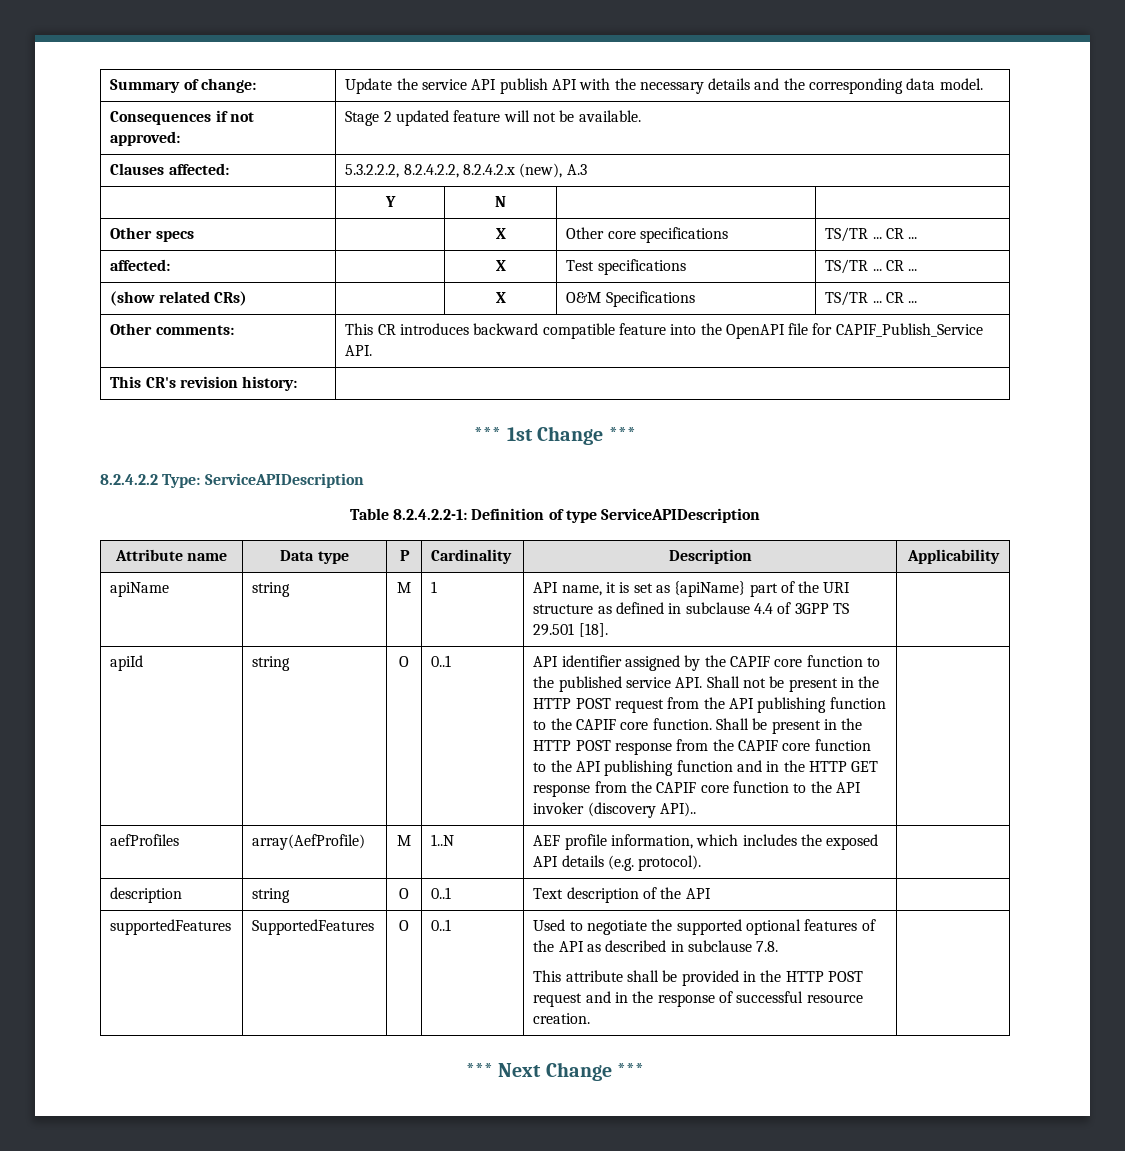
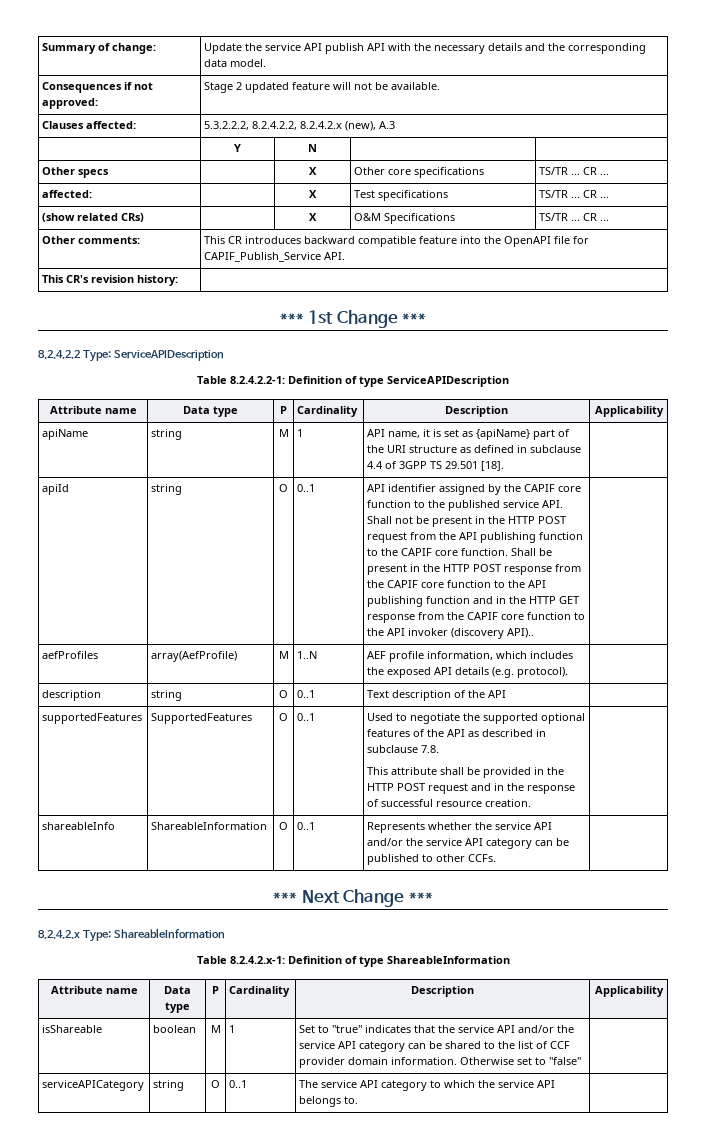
+ shareableInfo | ShareableInformation | O | 0..1 | Represents whether the service API and/or the service API category can be published to other CCFs. |
  *** Next Change ***
+ 8.2.4.2.x Type: ShareableInformation
+ Table 8.2.4.2.x-1: Definition of type ShareableInformation
+ Attribute name | Data type | P | Cardinality | Description | Applicability
+ isShareable | boolean | M | 1 | Set to "true" indicates that the service API and/or the service API category can be shared to the list of CCF provider domain information. Otherwise set to "false" |
+ serviceAPICategory | string | O | 0..1 | The service API category to which the service API belongs to. |

